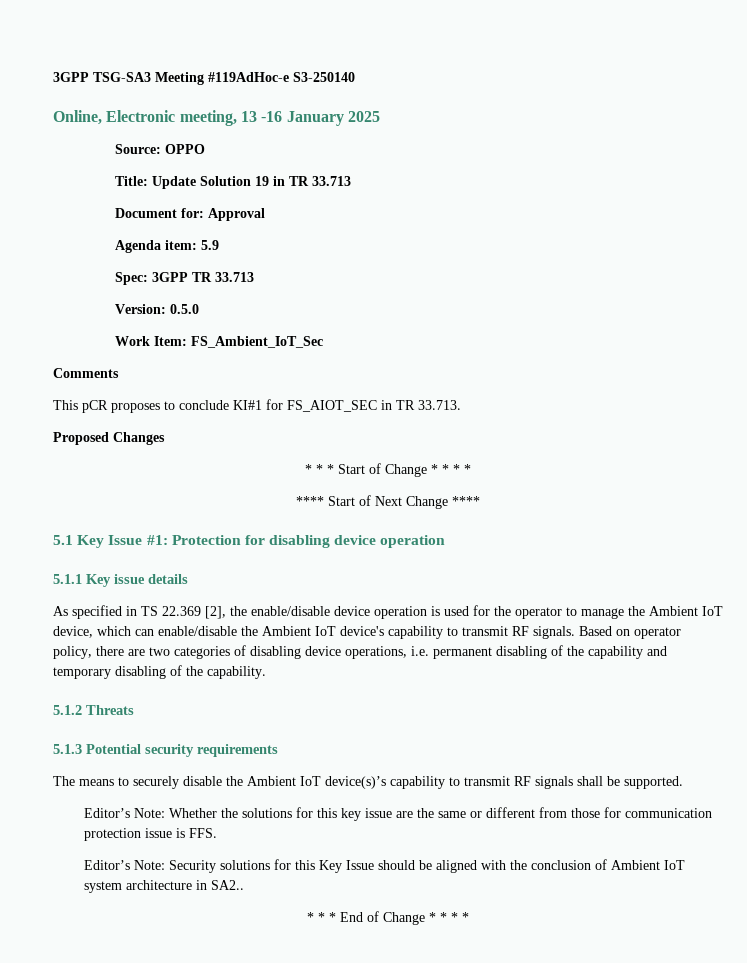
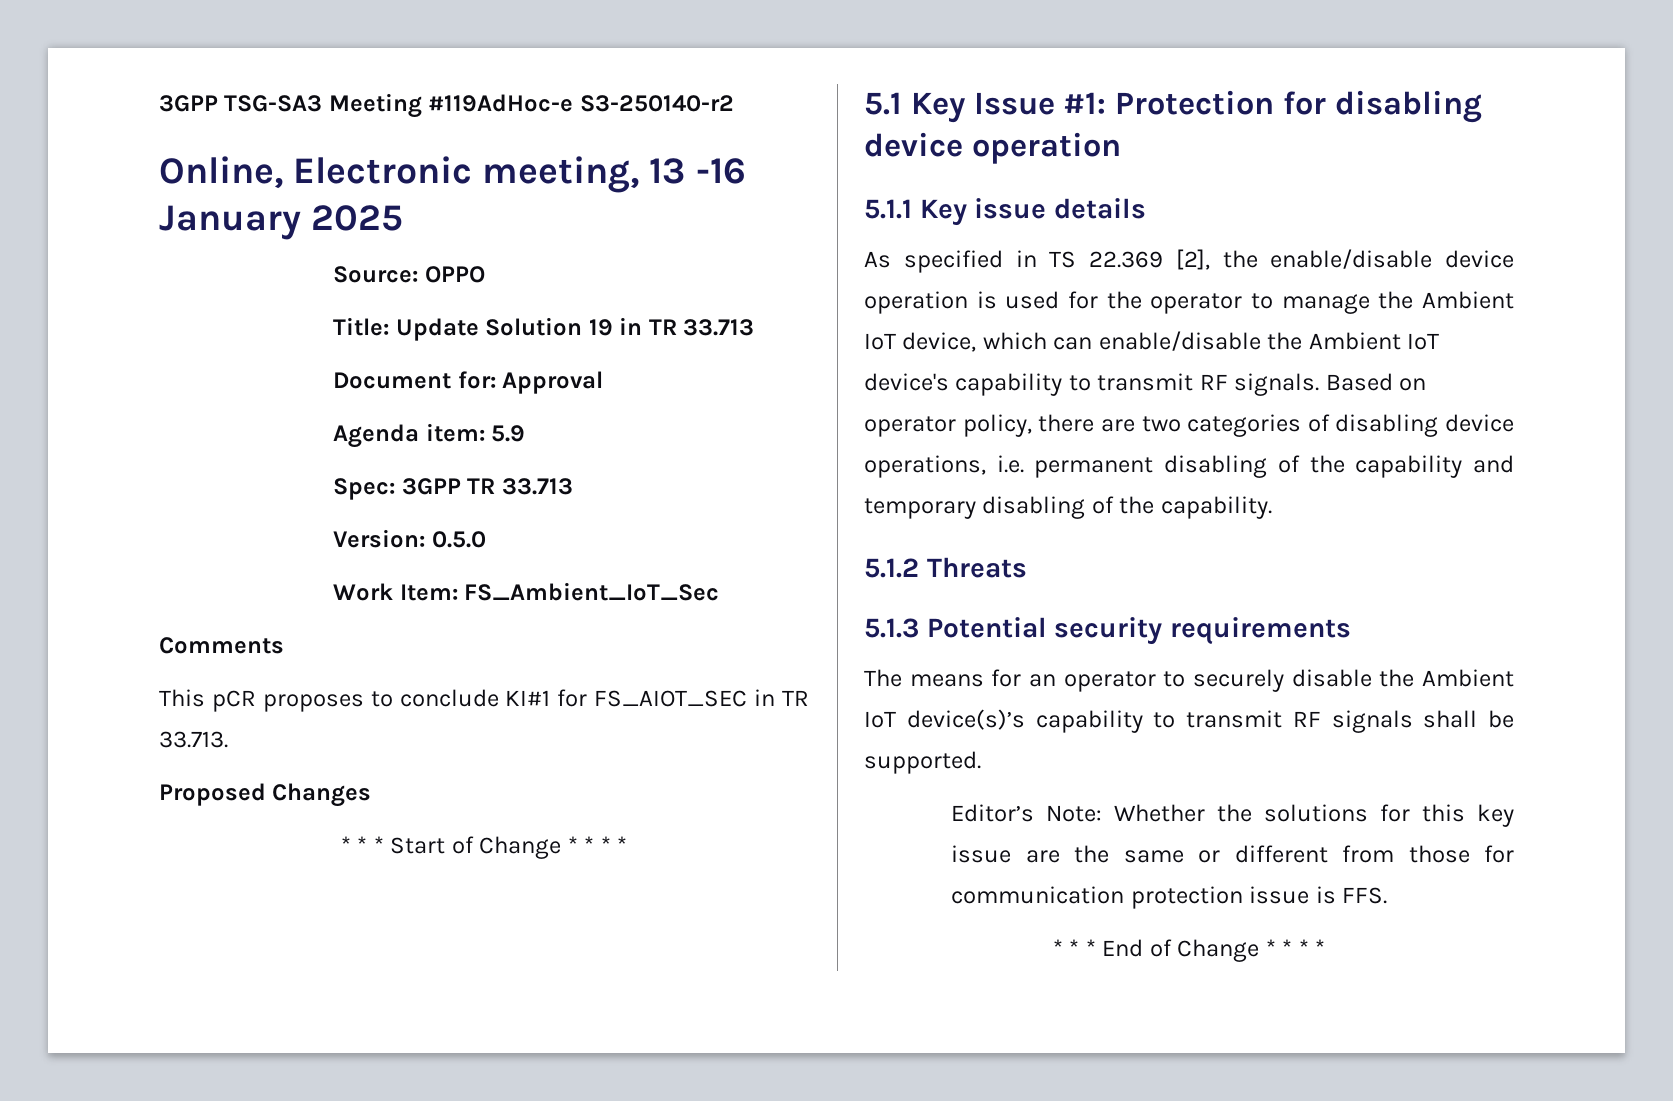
- 3GPP TSG-SA3 Meeting #119AdHoc-e S3-250140
+ 3GPP TSG-SA3 Meeting #119AdHoc-e S3-250140-r2
- **** Start of Next Change ****
- The means to securely disable the Ambient IoT device(s)’s capability to transmit RF signals shall be supported.
+ The means for an operator to securely disable the Ambient IoT device(s)’s capability to transmit RF signals shall be supported.
- Editor’s Note: Security solutions for this Key Issue should be aligned with the conclusion of Ambient IoT system architecture in SA2..

